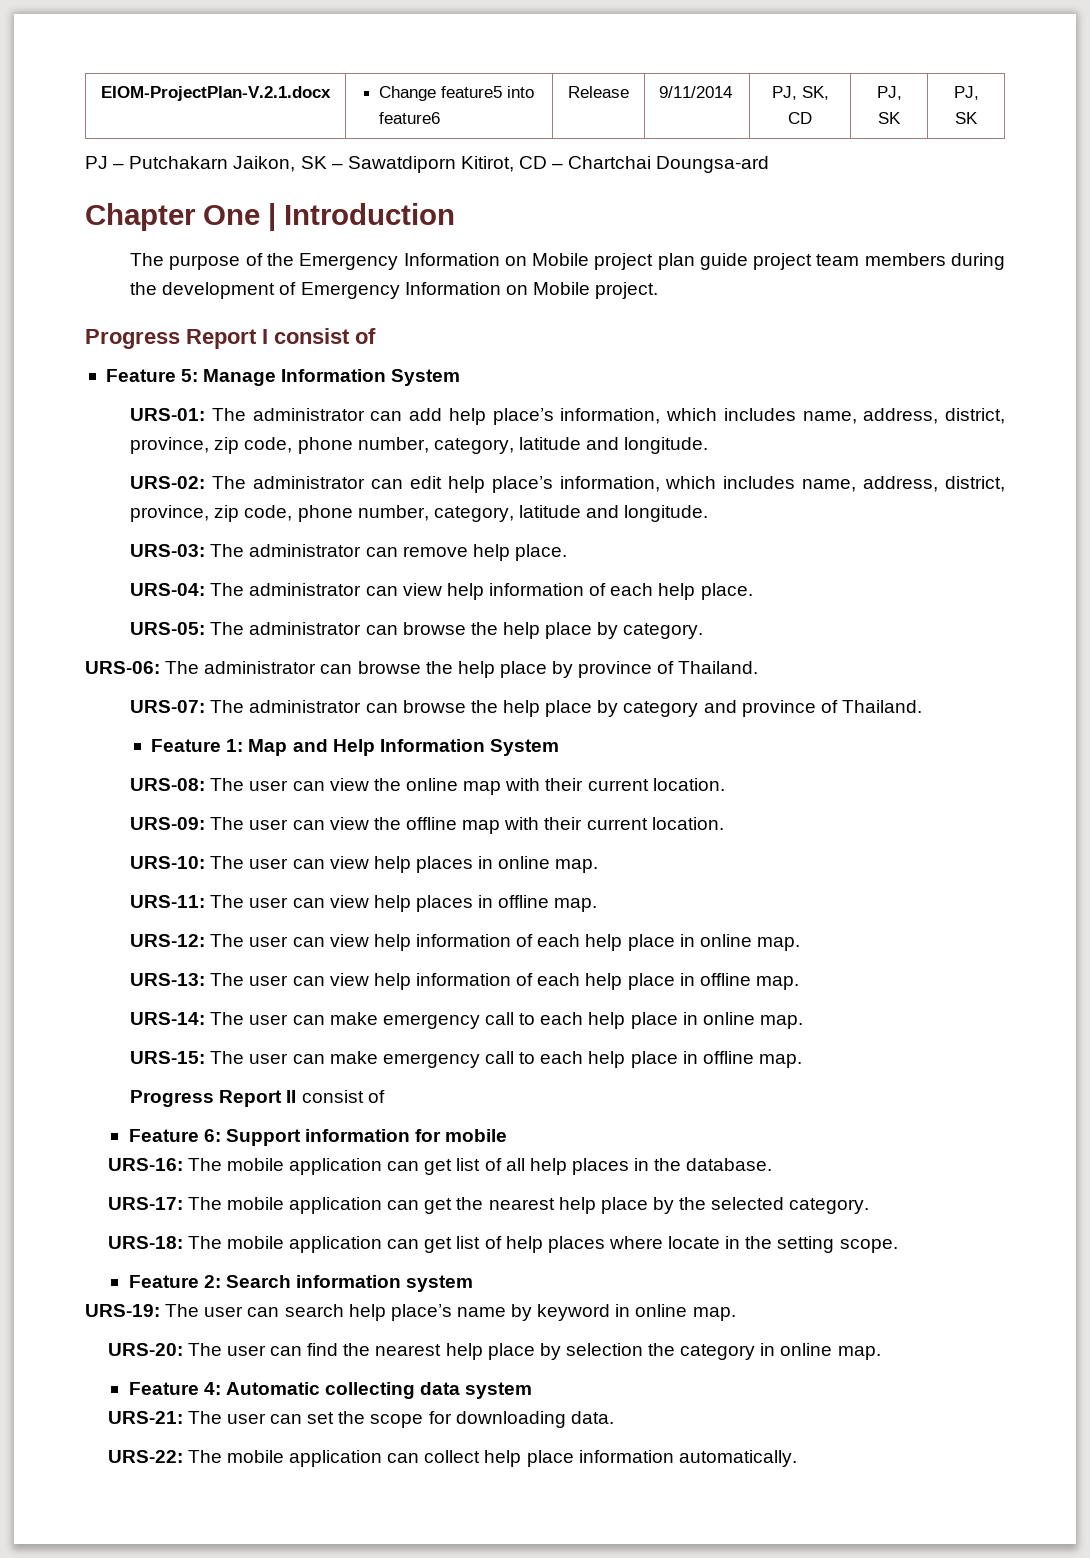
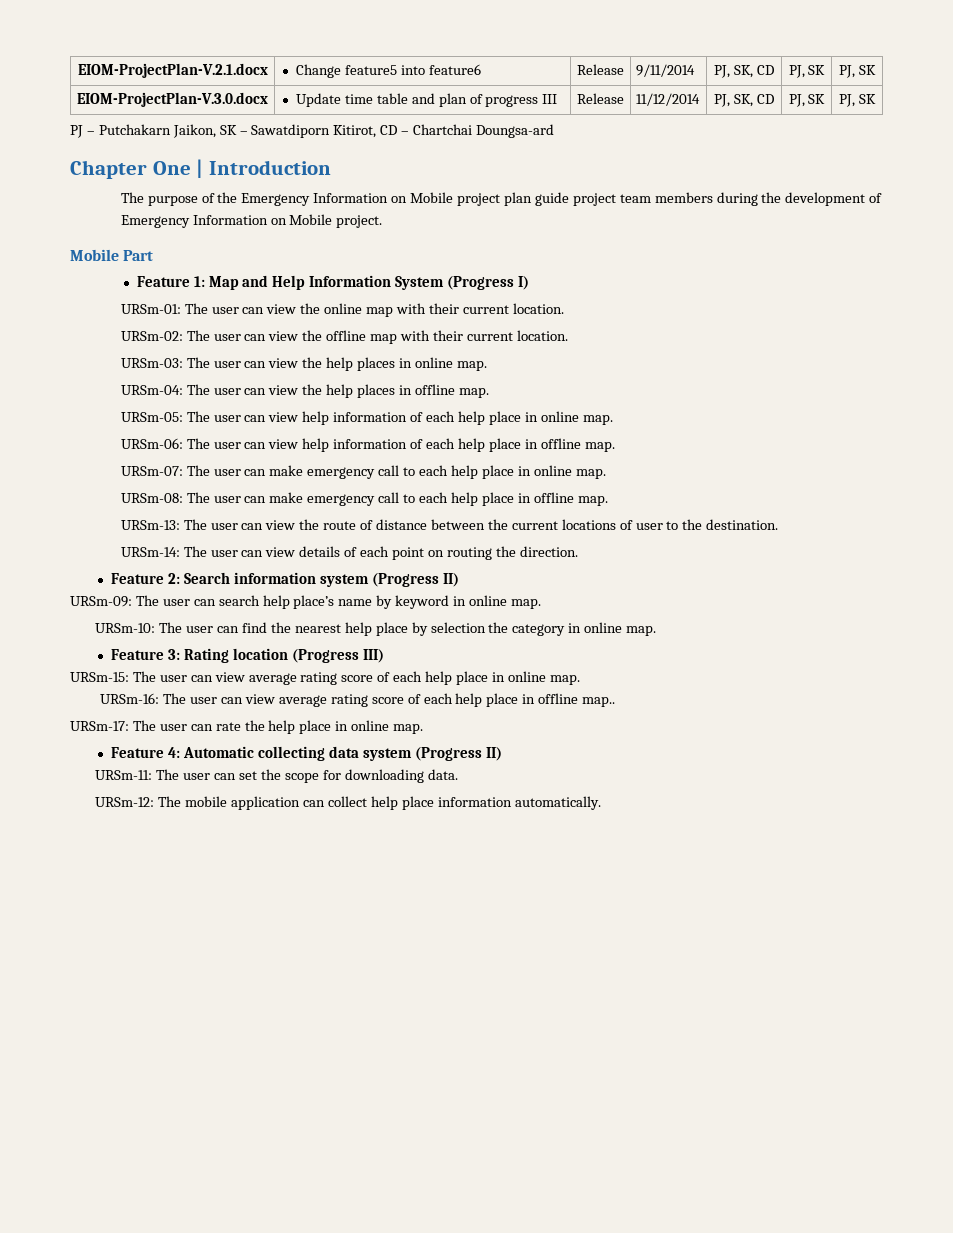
+ EIOM-ProjectPlan-V.3.0.docx | Update time table and plan of progress III | Release | 11/12/2014 | PJ, SK, CD | PJ, SK | PJ, SK
- Progress Report I consist of
- Feature 5: Manage Information System
- URS-01: The administrator can add help place’s information, which includes name, address, district, province, zip code, phone number, category, latitude and longitude.
- URS-02: The administrator can edit help place’s information, which includes name, address, district, province, zip code, phone number, category, latitude and longitude.
- URS-03: The administrator can remove help place.
- URS-04: The administrator can view help information of each help place.
- URS-05: The administrator can browse the help place by category.
- URS-06: The administrator can browse the help place by province of Thailand.
- URS-07: The administrator can browse the help place by category and province of Thailand.
+ Mobile Part
- Feature 1: Map and Help Information System
- URS-08: The user can view the online map with their current location.
+ Feature 1: Map and Help Information System (Progress I)
+ URSm-01: The user can view the online map with their current location.
- URS-09: The user can view the offline map with their current location.
+ URSm-02: The user can view the offline map with their current location.
- URS-10: The user can view help places in online map.
+ URSm-03: The user can view the help places in online map.
- URS-11: The user can view help places in offline map.
+ URSm-04: The user can view the help places in offline map.
- URS-12: The user can view help information of each help place in online map.
+ URSm-05: The user can view help information of each help place in online map.
- URS-13: The user can view help information of each help place in offline map.
+ URSm-06: The user can view help information of each help place in offline map.
- URS-14: The user can make emergency call to each help place in online map.
+ URSm-07: The user can make emergency call to each help place in online map.
- URS-15: The user can make emergency call to each help place in offline map.
+ URSm-08: The user can make emergency call to each help place in offline map.
- Progress Report II consist of
- Feature 6: Support information for mobile
- URS-16: The mobile application can get list of all help places in the database.
- URS-17: The mobile application can get the nearest help place by the selected category.
- URS-18: The mobile application can get list of help places where locate in the setting scope.
+ URSm-13: The user can view the route of distance between the current locations of user to the destination.
+ URSm-14: The user can view details of each point on routing the direction.
- Feature 2: Search information system
- URS-19: The user can search help place’s name by keyword in online map.
+ Feature 2: Search information system (Progress II)
+ URSm-09: The user can search help place’s name by keyword in online map.
- URS-20: The user can find the nearest help place by selection the category in online map.
+ URSm-10: The user can find the nearest help place by selection the category in online map.
+ Feature 3: Rating location (Progress III)
+ URSm-15: The user can view average rating score of each help place in online map.
+ URSm-16: The user can view average rating score of each help place in offline map..
+ URSm-17: The user can rate the help place in online map.
- Feature 4: Automatic collecting data system
- URS-21: The user can set the scope for downloading data.
+ Feature 4: Automatic collecting data system (Progress II)
+ URSm-11: The user can set the scope for downloading data.
- URS-22: The mobile application can collect help place information automatically.
+ URSm-12: The mobile application can collect help place information automatically.

